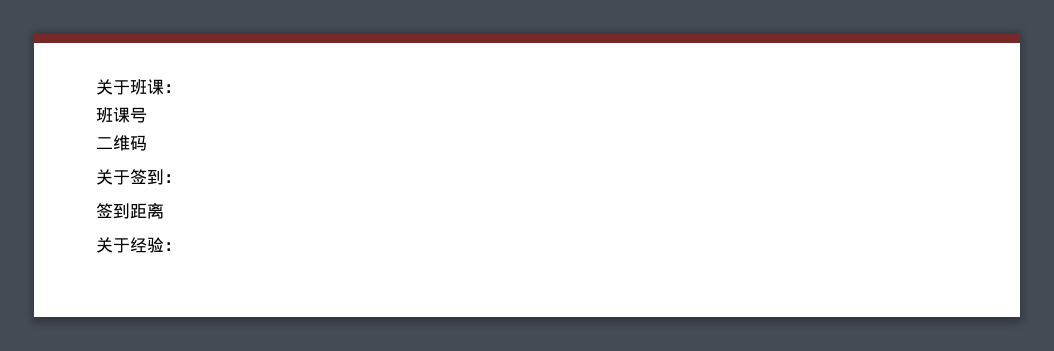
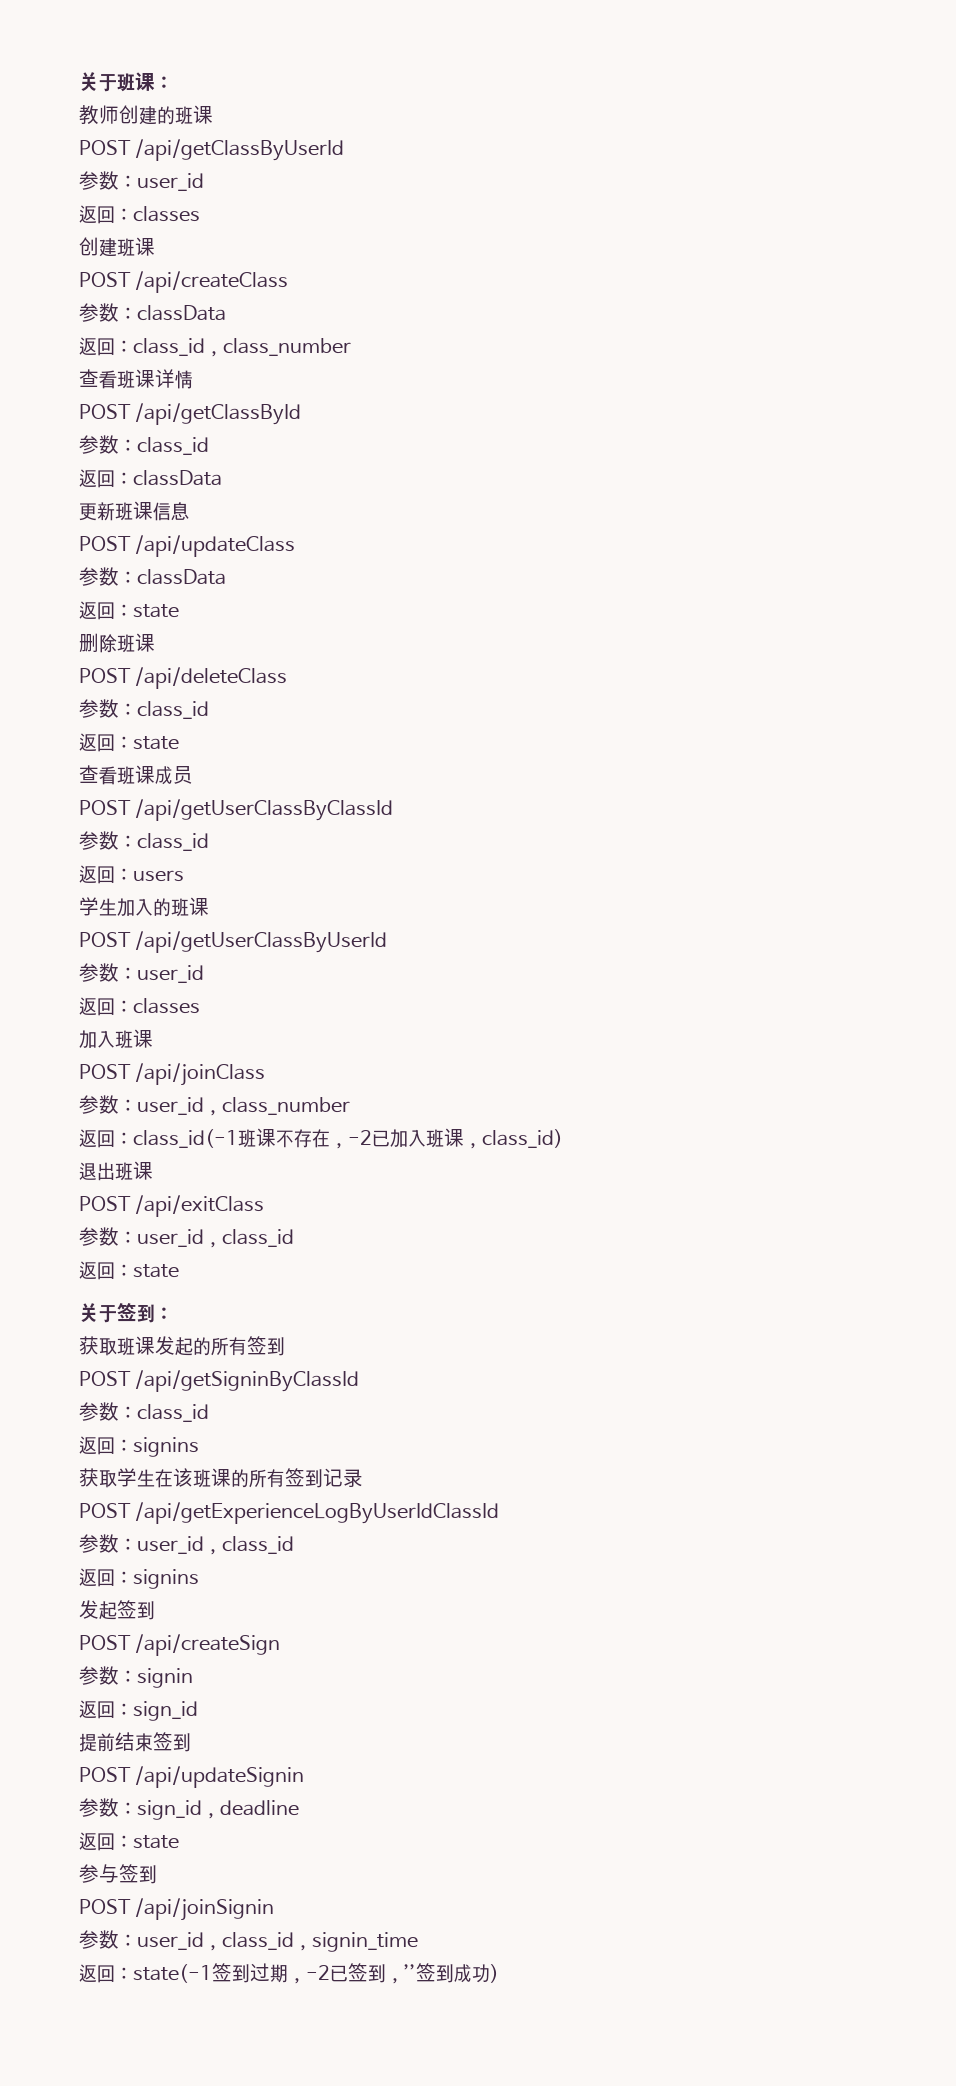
- 班课号
- 二维码
+ 教师创建的班课
+ POST /api/getClassByUserId
+ 参数：user_id
+ 返回：classes
+ 创建班课
+ POST /api/createClass
+ 参数：classData
+ 返回：class_id，class_number
+ 查看班课详情
+ POST /api/getClassById
+ 参数：class_id
+ 返回：classData
+ 更新班课信息
+ POST /api/updateClass
+ 参数：classData
+ 返回：state
+ 删除班课
+ POST /api/deleteClass
+ 参数：class_id
+ 返回：state
+ 查看班课成员
+ POST /api/getUserClassByClassId
+ 参数：class_id
+ 返回：users
+ 学生加入的班课
+ POST /api/getUserClassByUserId
+ 参数：user_id
+ 返回：classes
+ 加入班课
+ POST /api/joinClass
+ 参数：user_id，class_number
+ 返回：class_id(-1班课不存在，-2已加入班课，class_id)
+ 退出班课
+ POST /api/exitClass
+ 参数：user_id，class_id
+ 返回：state
  关于签到：
- 签到距离
- 关于经验：
+ 获取班课发起的所有签到
+ POST /api/getSigninByClassId
+ 参数：class_id
+ 返回：signins
+ 获取学生在该班课的所有签到记录
+ POST /api/getExperienceLogByUserIdClassId
+ 参数：user_id，class_id
+ 返回：signins
+ 发起签到
+ POST /api/createSign
+ 参数：signin
+ 返回：sign_id
+ 提前结束签到
+ POST /api/updateSignin
+ 参数：sign_id，deadline
+ 返回：state
+ 参与签到
+ POST /api/joinSignin
+ 参数：user_id，class_id，signin_time
+ 返回：state(-1签到过期，-2已签到，’’签到成功)

